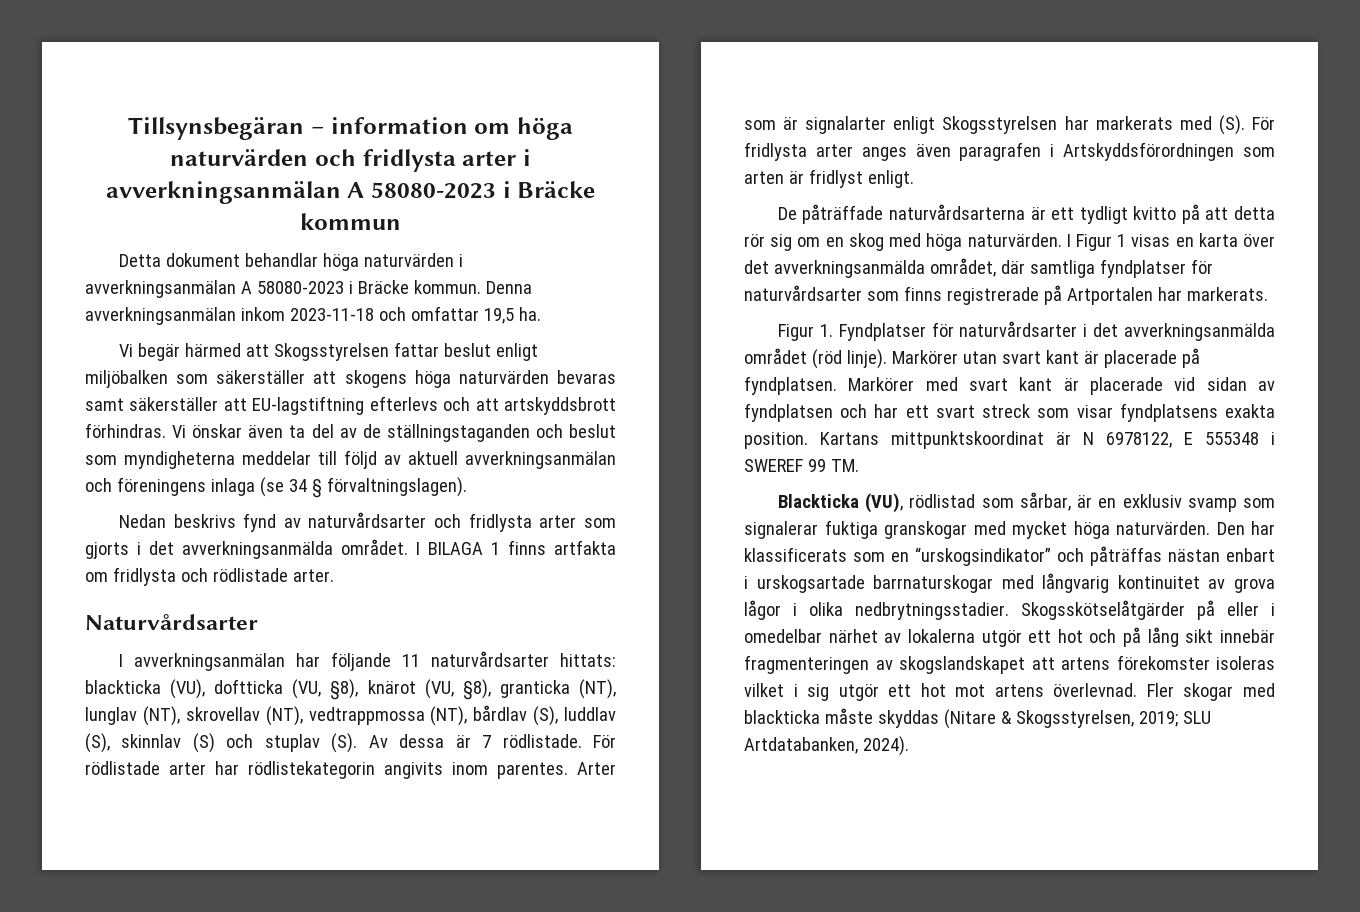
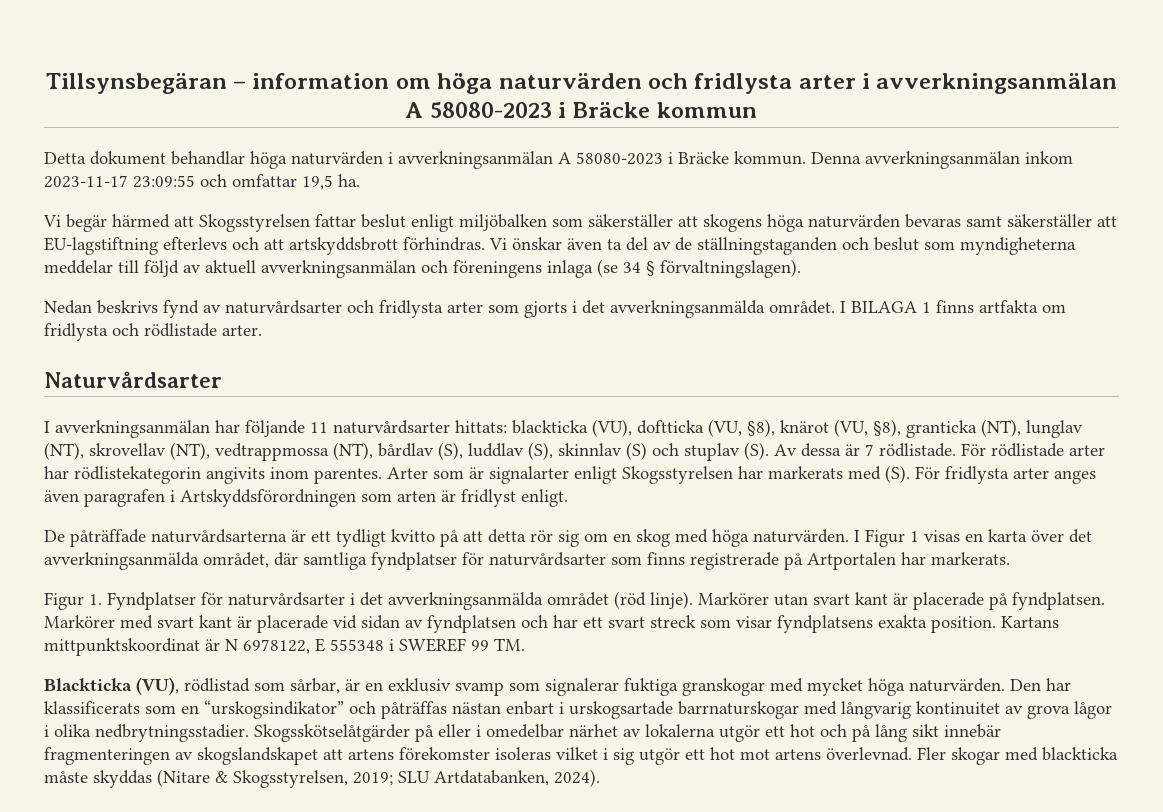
- Denna avverkningsanmälan inkom 2023-11-18 och omfattar 19,5 ha.
+ Denna avverkningsanmälan inkom 2023-11-17 23:09:55 och omfattar 19,5 ha.

